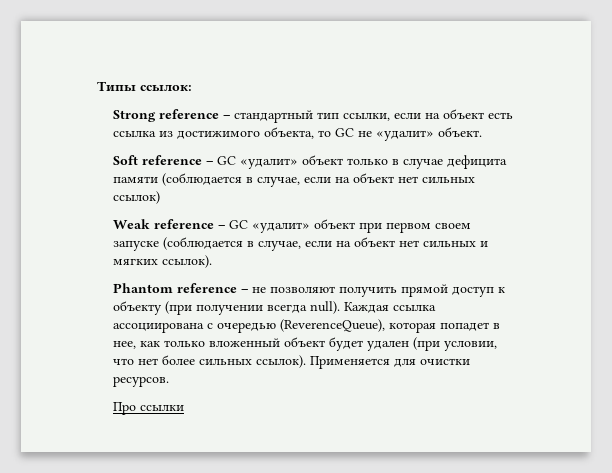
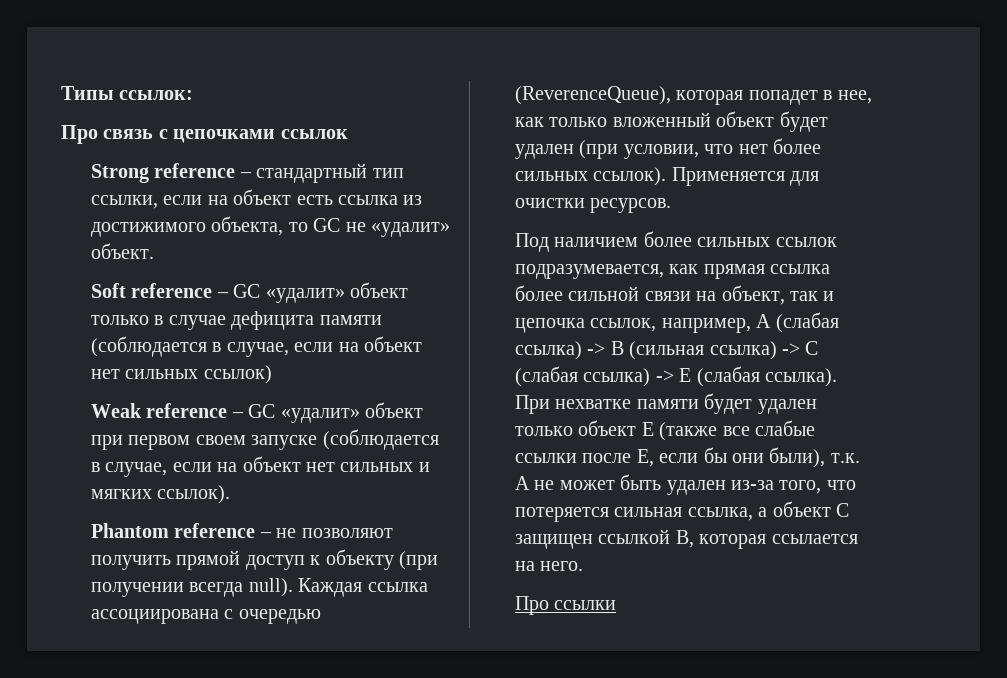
+ Про связь с цепочками ссылок
+ Под наличием более сильных ссылок подразумевается, как прямая ссылка более сильной связи на объект, так и цепочка ссылок, например, A (слабая ссылка) -> B (сильная ссылка) -> С (слабая ссылка) -> E (слабая ссылка). При нехватке памяти будет удален только объект E (также все слабые ссылки после E, если бы они были), т.к. А не может быть удален из-за того, что потеряется сильная ссылка, а объект C защищен ссылкой B, которая ссылается на него.

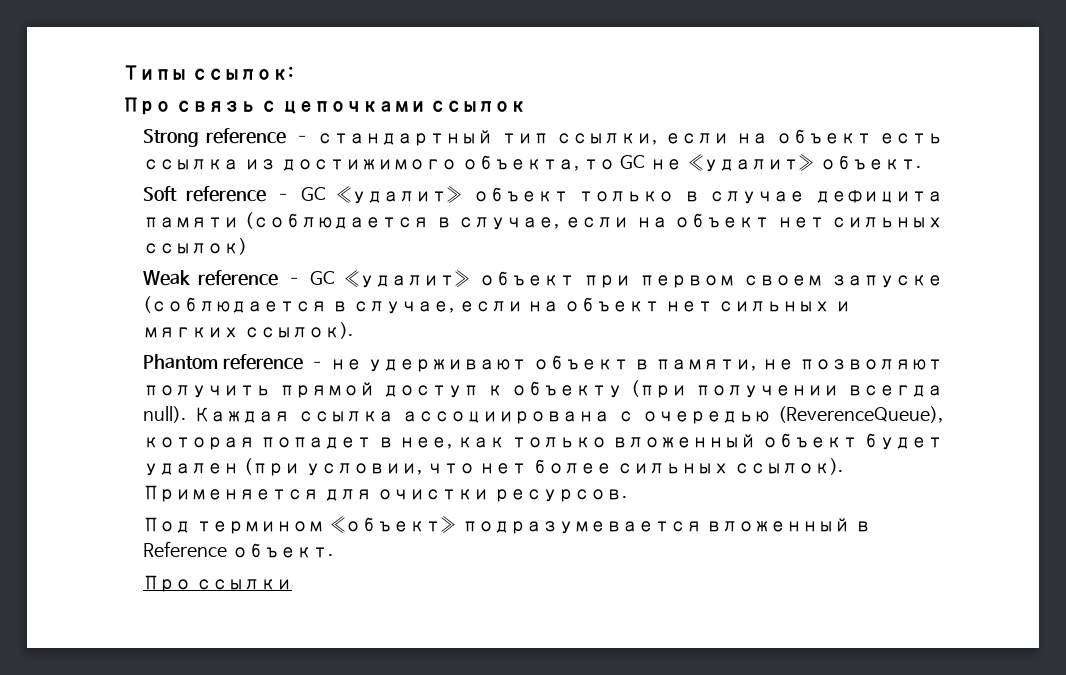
- Phantom reference – не позволяют получить прямой доступ к объекту (при получении всегда null).
+ Phantom reference – не удерживают объект в памяти, не позволяют получить прямой доступ к объекту (при получении всегда null).
- Под наличием более сильных ссылок подразумевается, как прямая ссылка более сильной связи на объект, так и цепочка ссылок, например, A (слабая ссылка) -> B (сильная ссылка) -> С (слабая ссылка) -> E (слабая ссылка). При нехватке памяти будет удален только объект E (также все слабые ссылки после E, если бы они были), т.к. А не может быть удален из-за того, что потеряется сильная ссылка, а объект C защищен ссылкой B, которая ссылается на него.
+ Под термином «объект» подразумевается вложенный в Reference объект.

